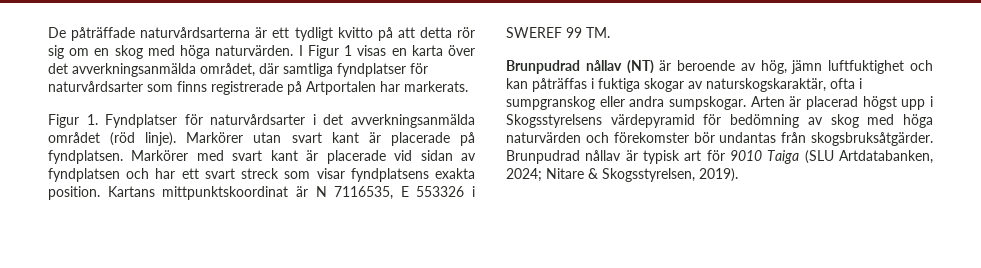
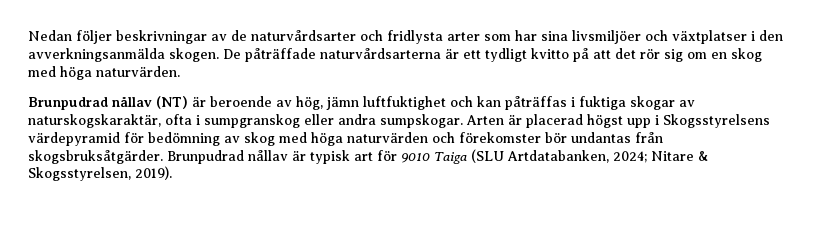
+ Nedan följer beskrivningar av de naturvårdsarter och fridlysta arter som har sina livsmiljöer och växtplatser i den avverkningsanmälda skogen.
- De påträffade naturvårdsarterna är ett tydligt kvitto på att detta rör sig om en skog med höga naturvärden. I Figur 1 visas en karta över det avverkningsanmälda området, där samtliga fyndplatser för naturvårdsarter som finns registrerade på Artportalen har markerats.
- Figur 1. Fyndplatser för naturvårdsarter i det avverkningsanmälda området (röd linje). Markörer utan svart kant är placerade på fyndplatsen. Markörer med svart kant är placerade vid sidan av fyndplatsen och har ett svart streck som visar fyndplatsens exakta position. Kartans mittpunktskoordinat är N 7116535, E 553326 i SWEREF 99 TM.
+ De påträffade naturvårdsarterna är ett tydligt kvitto på att det rör sig om en skog med höga naturvärden.

